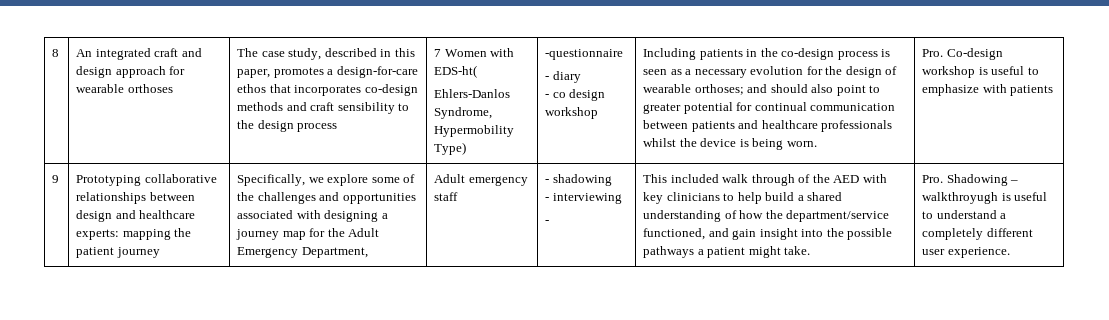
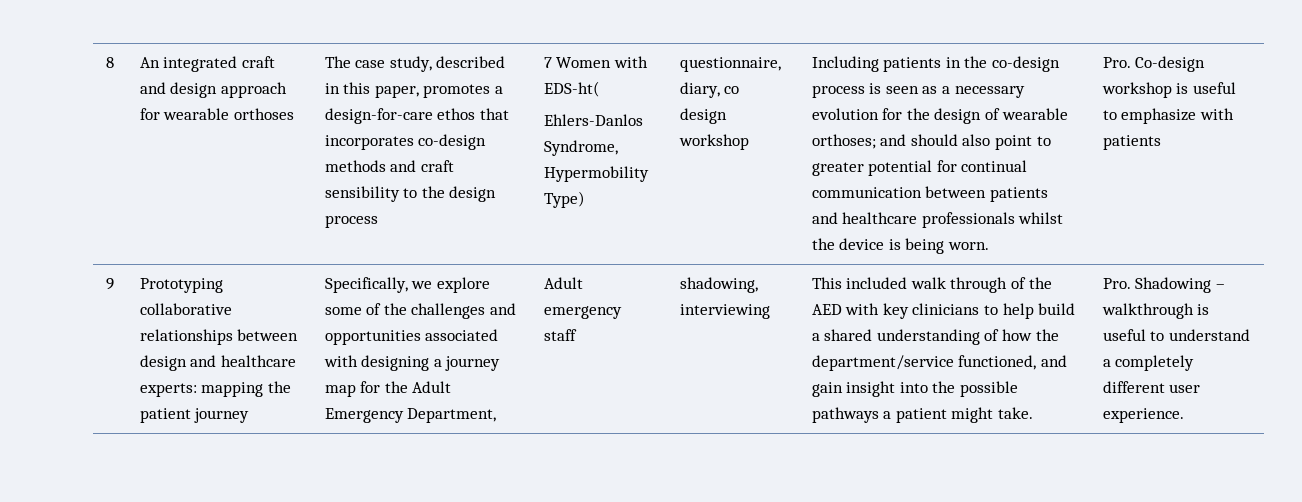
- -questionnaire
- - diary
- - co design workshop
+ questionnaire, diary, co design workshop
- - shadowing
- - interviewing
- -
+ shadowing, interviewing
- Pro. Shadowing – walkthroyugh is useful to understand a completely different user experience.
+ Pro. Shadowing – walkthrough is useful to understand a completely different user experience.

